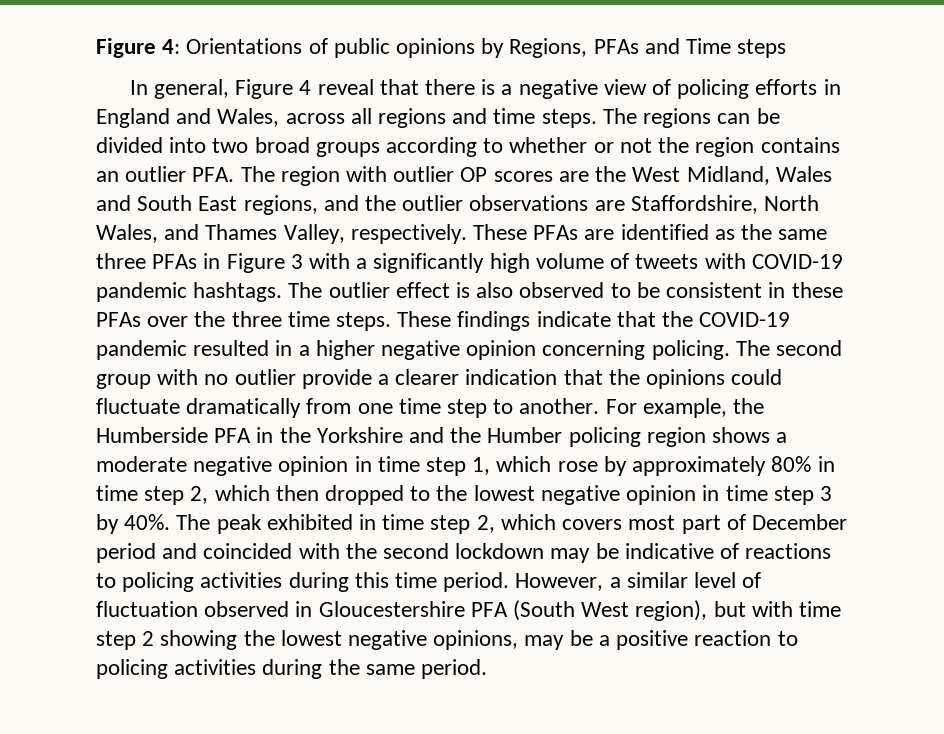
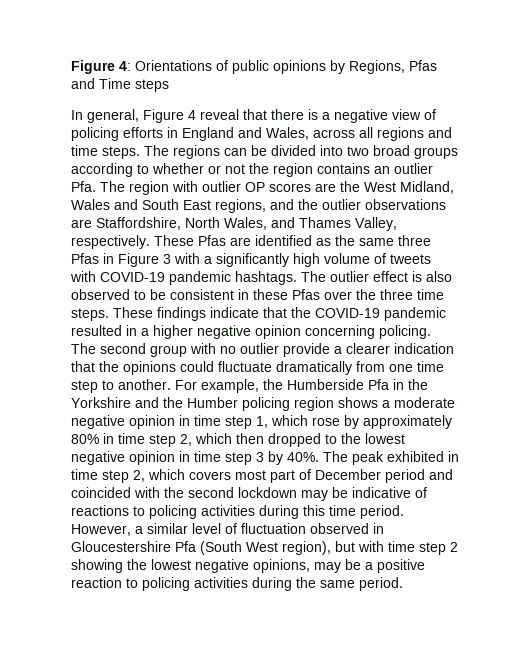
- Figure 4: Orientations of public opinions by Regions, PFAs and Time steps
+ Figure 4: Orientations of public opinions by Regions, Pfas and Time steps
- The regions can be divided into two broad groups according to whether or not the region contains an outlier PFA. The region with outlier OP scores are the West Midland, Wales and South East regions, and the outlier observations are Staffordshire, North Wales, and Thames Valley, respectively.
+ The regions can be divided into two broad groups according to whether or not the region contains an outlier Pfa. The region with outlier OP scores are the West Midland, Wales and South East regions, and the outlier observations are Staffordshire, North Wales, and Thames Valley, respectively.
- These PFAs are identified as the same three PFAs in Figure 3 with a significantly high volume of tweets with COVID-19 pandemic hashtags.
+ These Pfas are identified as the same three Pfas in Figure 3 with a significantly high volume of tweets with COVID-19 pandemic hashtags.
- The outlier effect is also observed to be consistent in these PFAs over the three time steps.
+ The outlier effect is also observed to be consistent in these Pfas over the three time steps.
- For example, the Humberside PFA in the Yorkshire and the Humber policing region shows a moderate negative opinion in time step 1, which rose by approximately 80% in time step 2, which then dropped to the lowest negative opinion in time step 3 by 40%.
+ For example, the Humberside Pfa in the Yorkshire and the Humber policing region shows a moderate negative opinion in time step 1, which rose by approximately 80% in time step 2, which then dropped to the lowest negative opinion in time step 3 by 40%.
- However, a similar level of fluctuation observed in Gloucestershire PFA (South West region), but with time step 2 showing the lowest negative opinions, may be a positive reaction to policing activities during the same period.
+ However, a similar level of fluctuation observed in Gloucestershire Pfa (South West region), but with time step 2 showing the lowest negative opinions, may be a positive reaction to policing activities during the same period.

